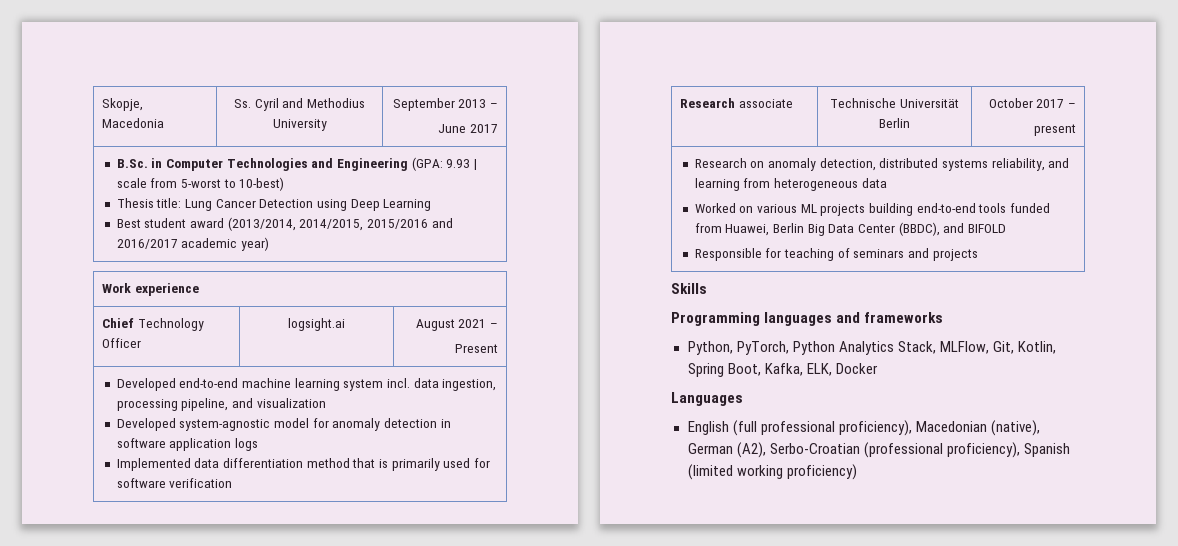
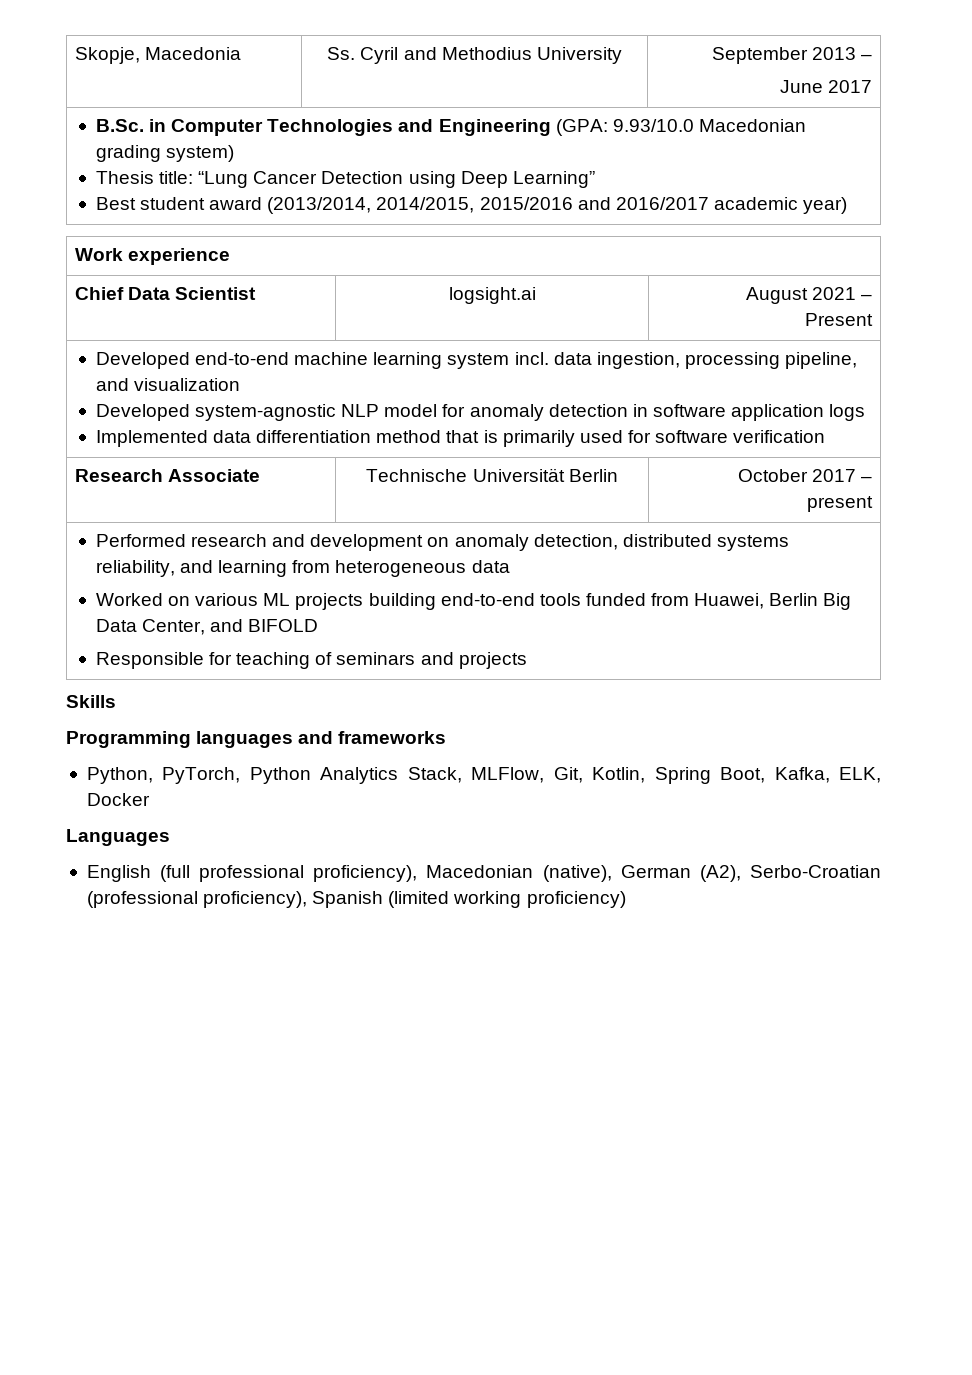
- B.Sc. in Computer Technologies and Engineering (GPA: 9.93 | scale from 5-worst to 10-best)
- Thesis title: Lung Cancer Detection using Deep Learning
+ B.Sc. in Computer Technologies and Engineering (GPA: 9.93/10.0 Macedonian grading system)
+ Thesis title: “Lung Cancer Detection using Deep Learning”
- Chief Technology Officer | logsight.ai | August 2021 –
+ Chief Data Scientist | logsight.ai | August 2021 –
  Developed end-to-end machine learning system incl. data ingestion, processing pipeline, and visualization
- Developed system-agnostic model for anomaly detection in software application logs
+ Developed system-agnostic NLP model for anomaly detection in software application logs
- Research associate | Technische Universität Berlin | October 2017 –
+ Research Associate | Technische Universität Berlin | October 2017 –
- Research on anomaly detection, distributed systems reliability, and learning from heterogeneous data
- Worked on various ML projects building end-to-end tools funded from Huawei, Berlin Big Data Center (BBDC), and BIFOLD
+ Performed research and development on anomaly detection, distributed systems reliability, and learning from heterogeneous data
+ Worked on various ML projects building end-to-end tools funded from Huawei, Berlin Big Data Center, and BIFOLD

